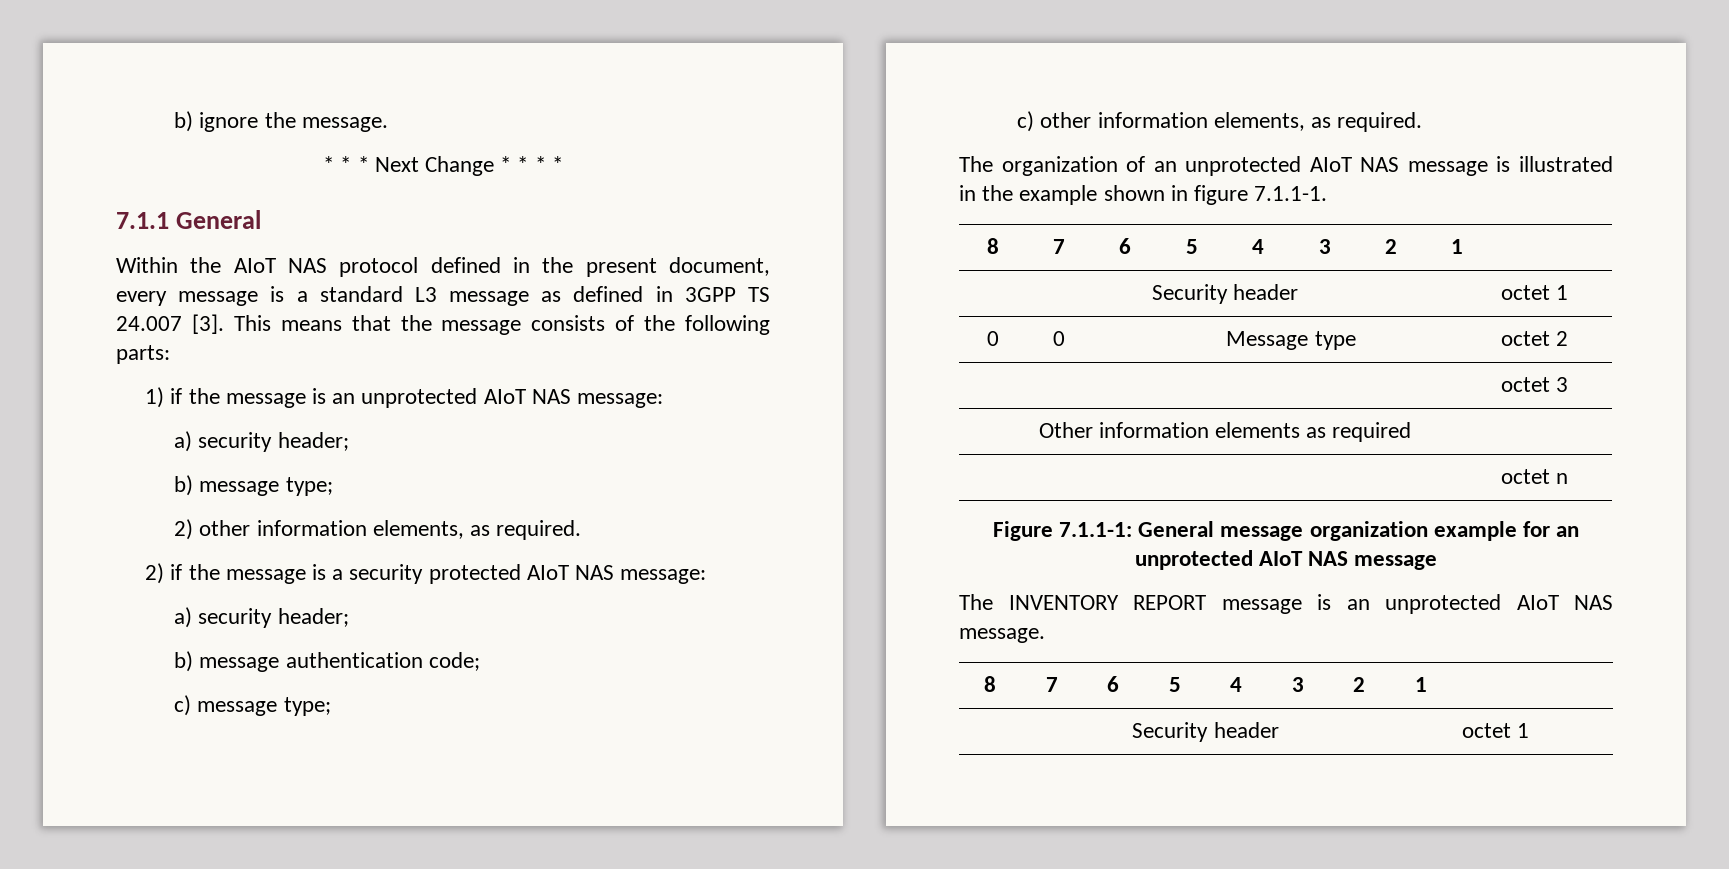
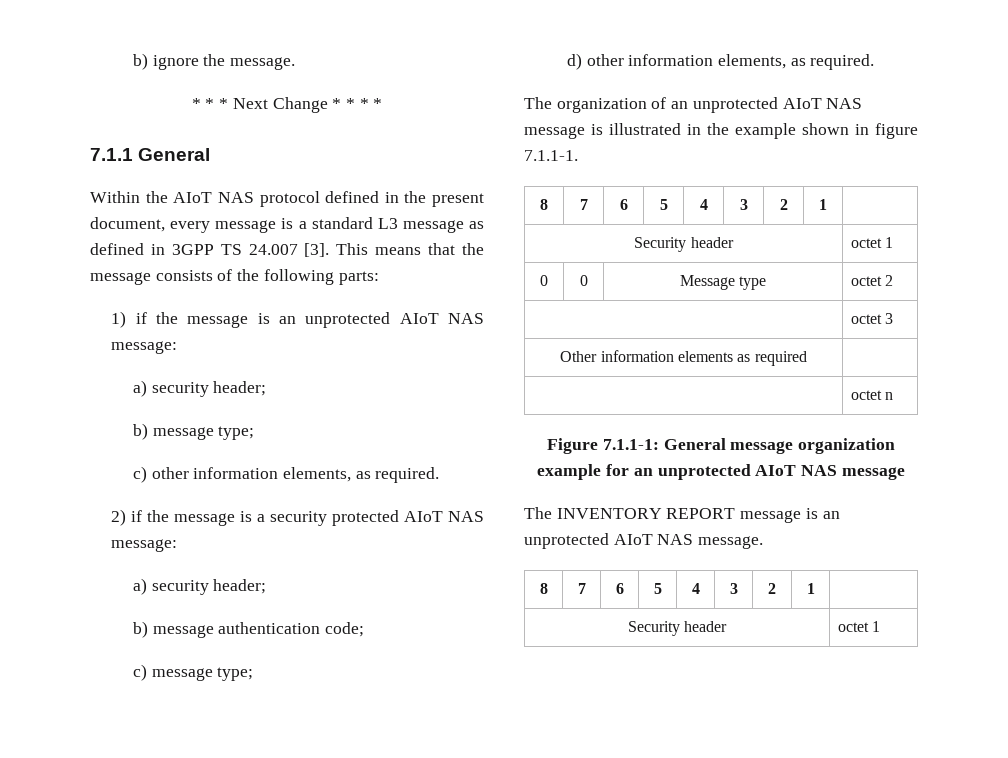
- 2) other information elements, as required.
+ c) other information elements, as required.
- c) other information elements, as required.
+ d) other information elements, as required.

